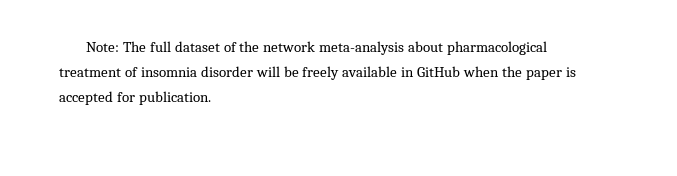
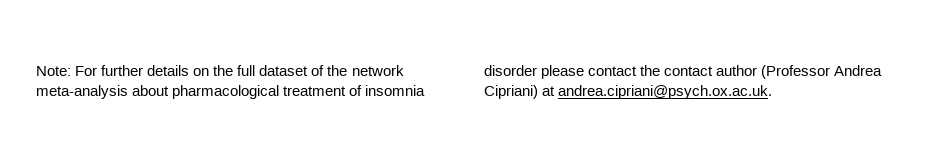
- Note: The full dataset of the network meta-analysis about pharmacological treatment of insomnia disorder will be freely available in GitHub when the paper is accepted for publication.
+ Note: For further details on the full dataset of the network meta-analysis about pharmacological treatment of insomnia disorder please contact the contact author (Professor Andrea Cipriani) at andrea.cipriani@psych.ox.ac.uk.

